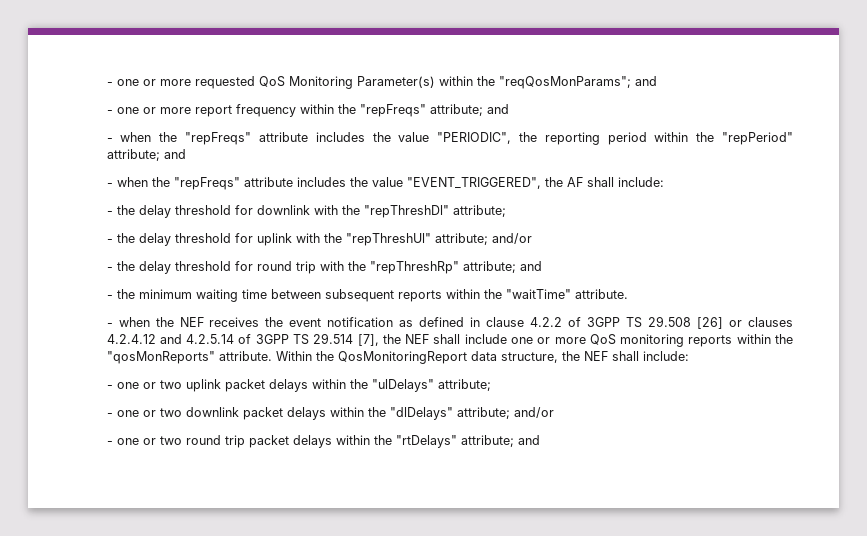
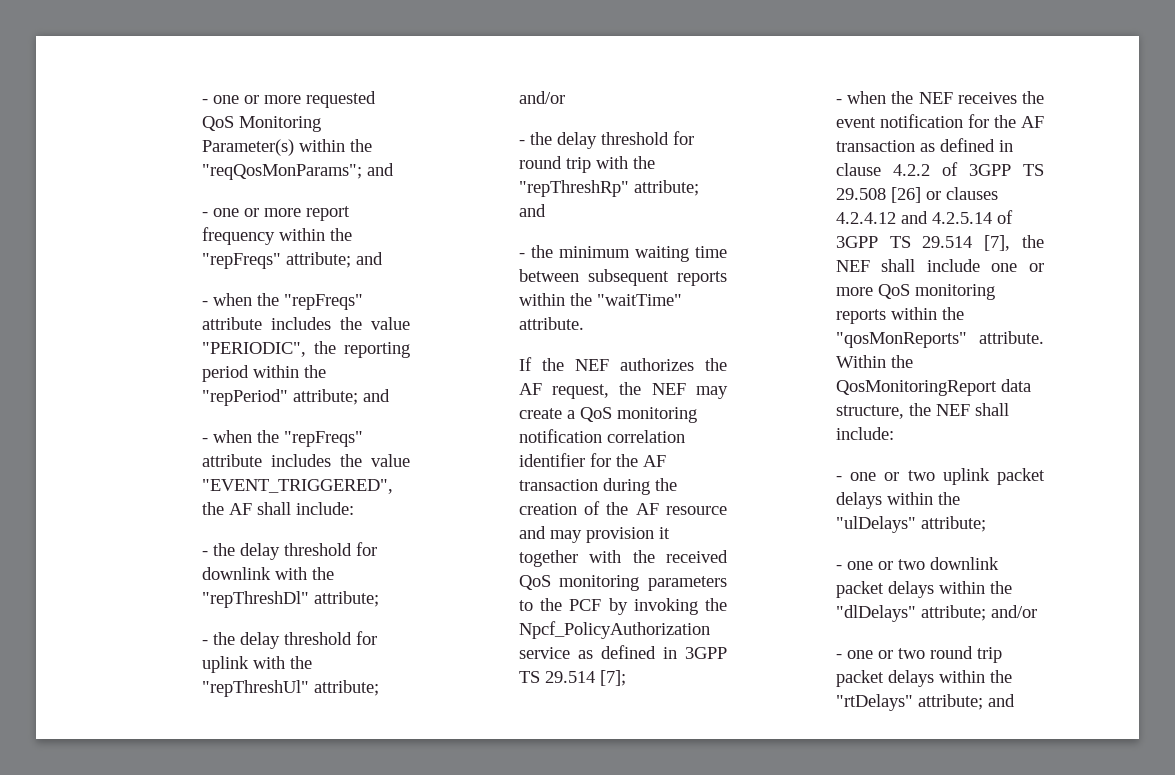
+ If the NEF authorizes the AF request, the NEF may create a QoS monitoring notification correlation identifier for the AF transaction during the creation of the AF resource and may provision it together with the received QoS monitoring parameters to the PCF by invoking the Npcf_PolicyAuthorization service as defined in 3GPP TS 29.514 [7];
- - when the NEF receives the event notification as defined in clause 4.2.2 of 3GPP TS 29.508 [26] or clauses 4.2.4.12 and 4.2.5.14 of 3GPP TS 29.514 [7], the NEF shall include one or more QoS monitoring reports within the "qosMonReports" attribute.
+ - when the NEF receives the event notification for the AF transaction as defined in clause 4.2.2 of 3GPP TS 29.508 [26] or clauses 4.2.4.12 and 4.2.5.14 of 3GPP TS 29.514 [7], the NEF shall include one or more QoS monitoring reports within the "qosMonReports" attribute.

